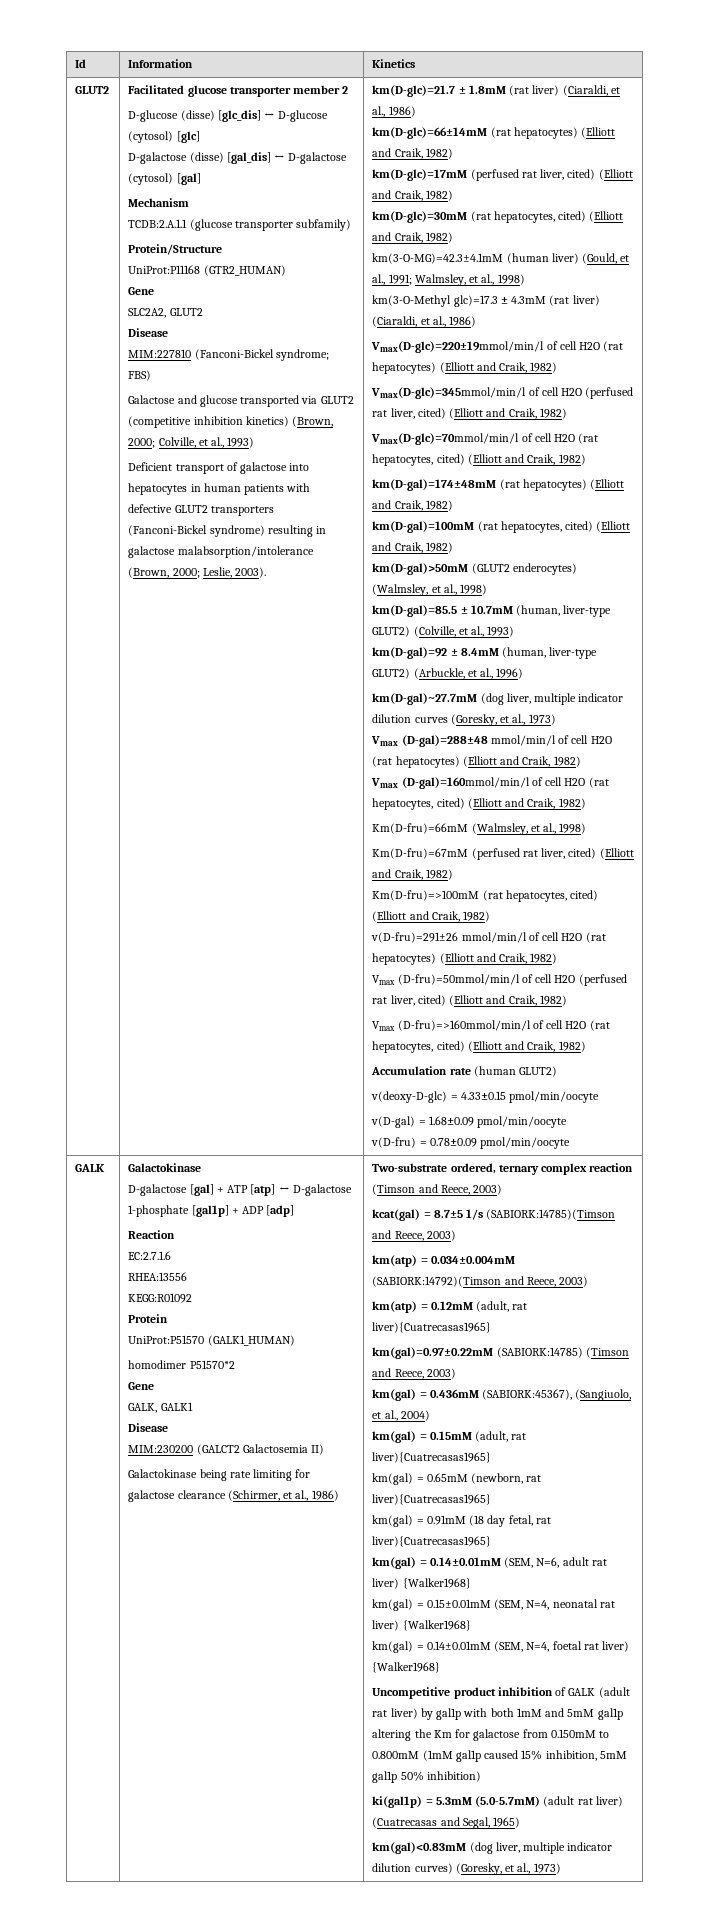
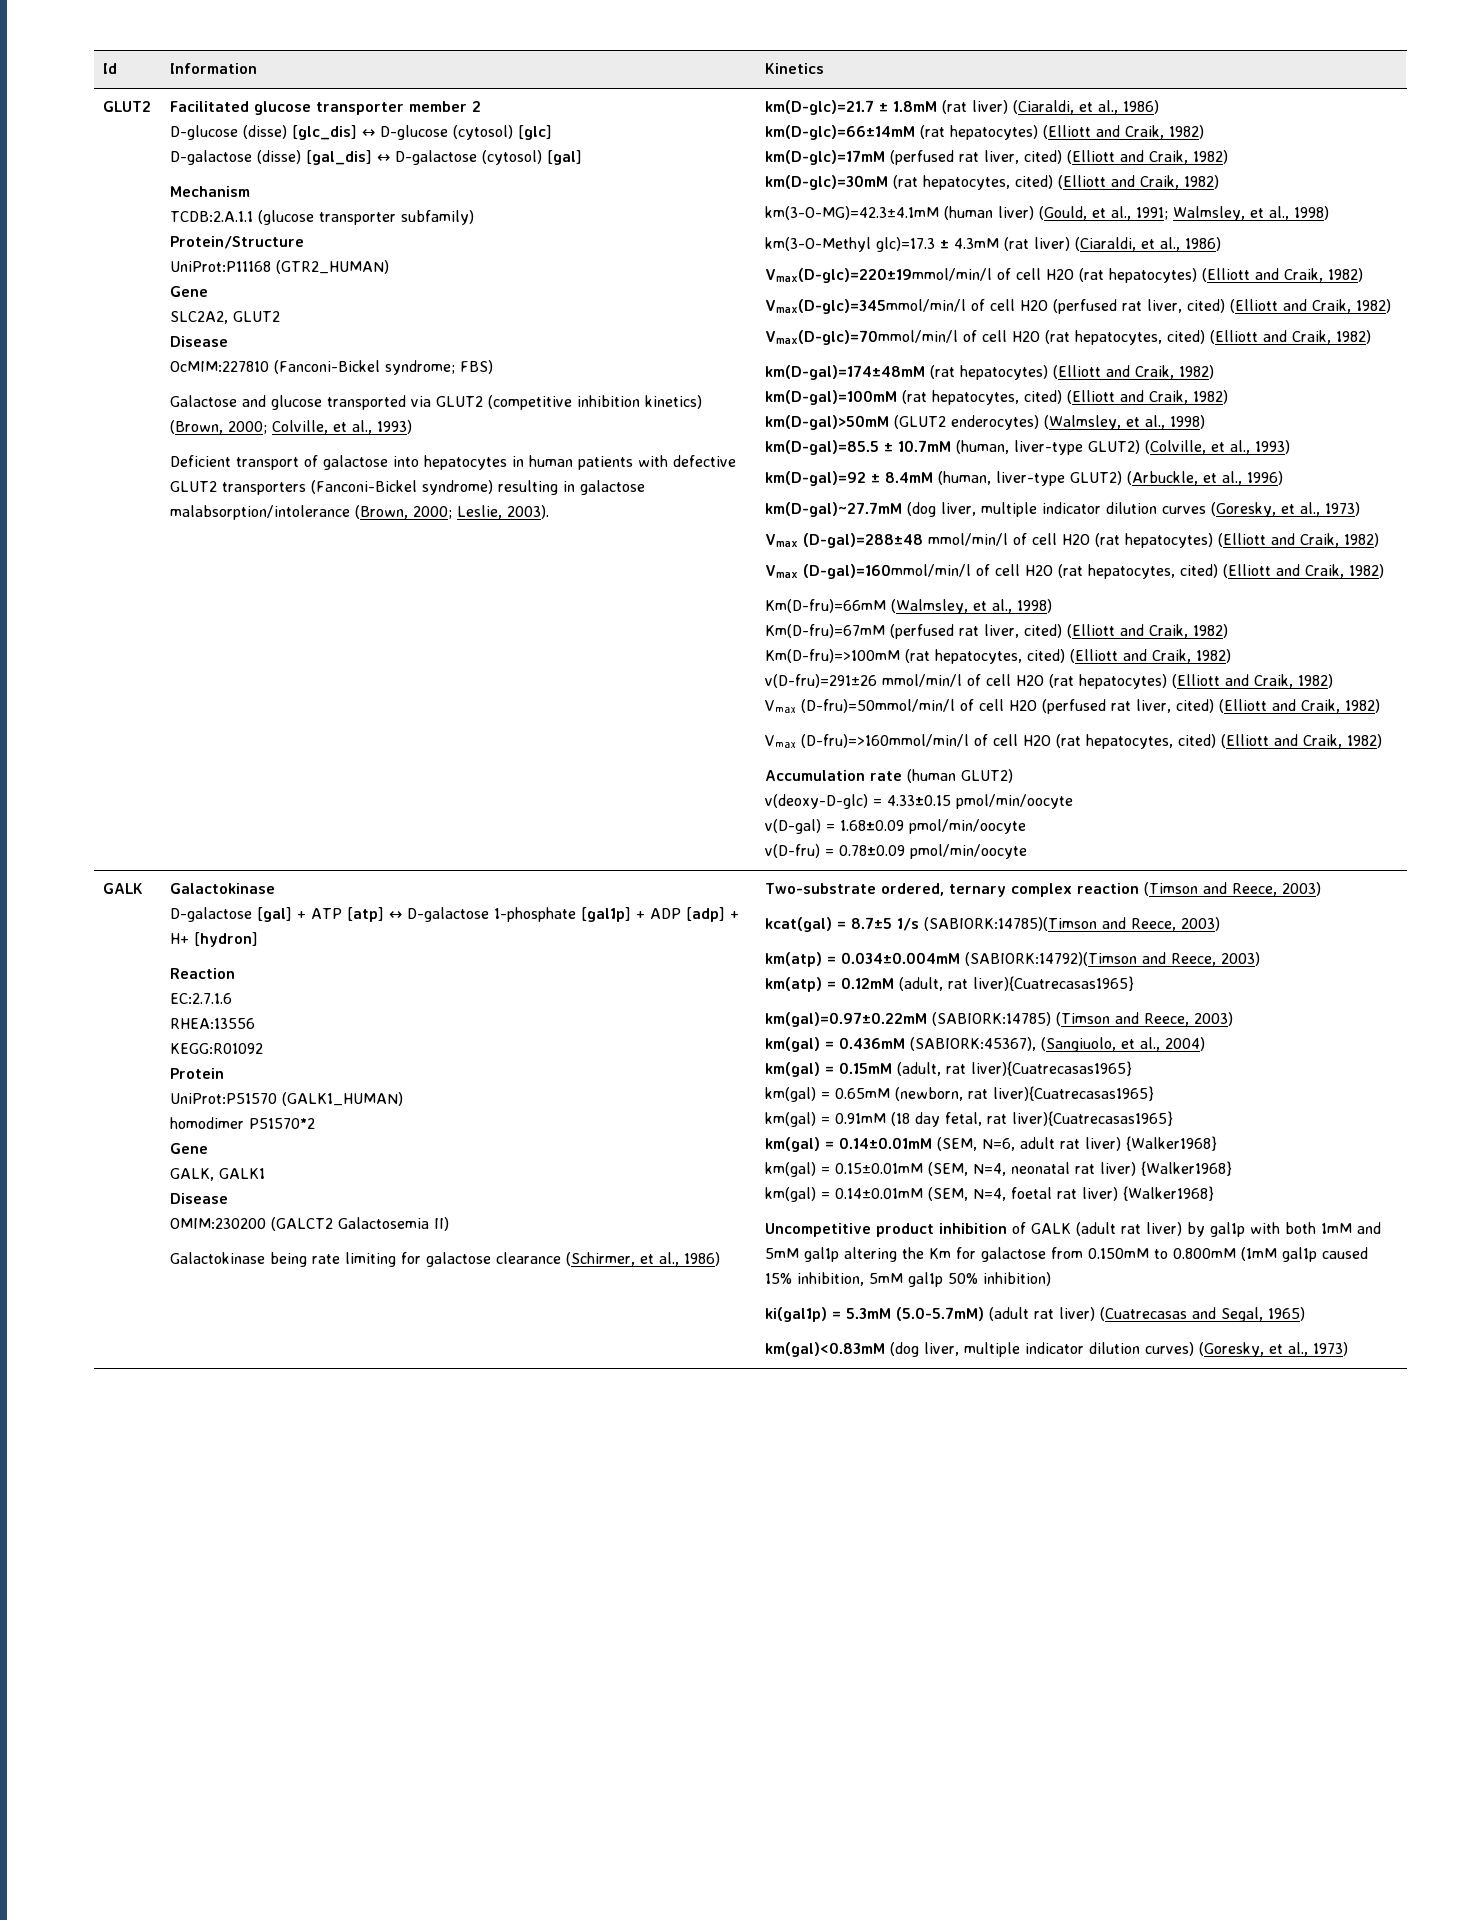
- MIM:227810 (Fanconi-Bickel syndrome; FBS)
+ OcMIM:227810 (Fanconi-Bickel syndrome; FBS)
- D-galactose [gal] + ATP [atp] ↔ D-galactose 1-phosphate [gal1p] + ADP [adp]
+ D-galactose [gal] + ATP [atp] ↔ D-galactose 1-phosphate [gal1p] + ADP [adp] + H+ [hydron]
- MIM:230200 (GALCT2 Galactosemia II)
+ OMIM:230200 (GALCT2 Galactosemia II)

